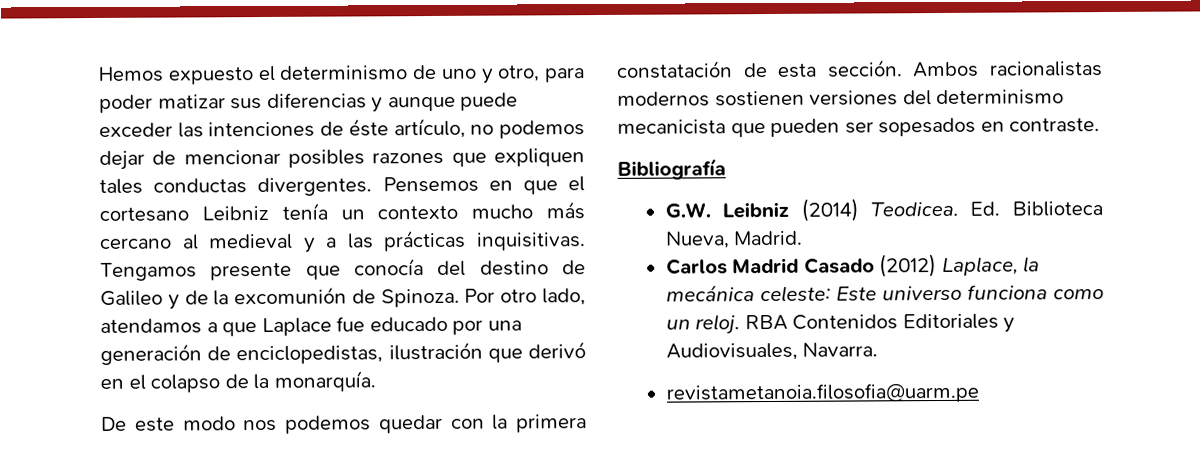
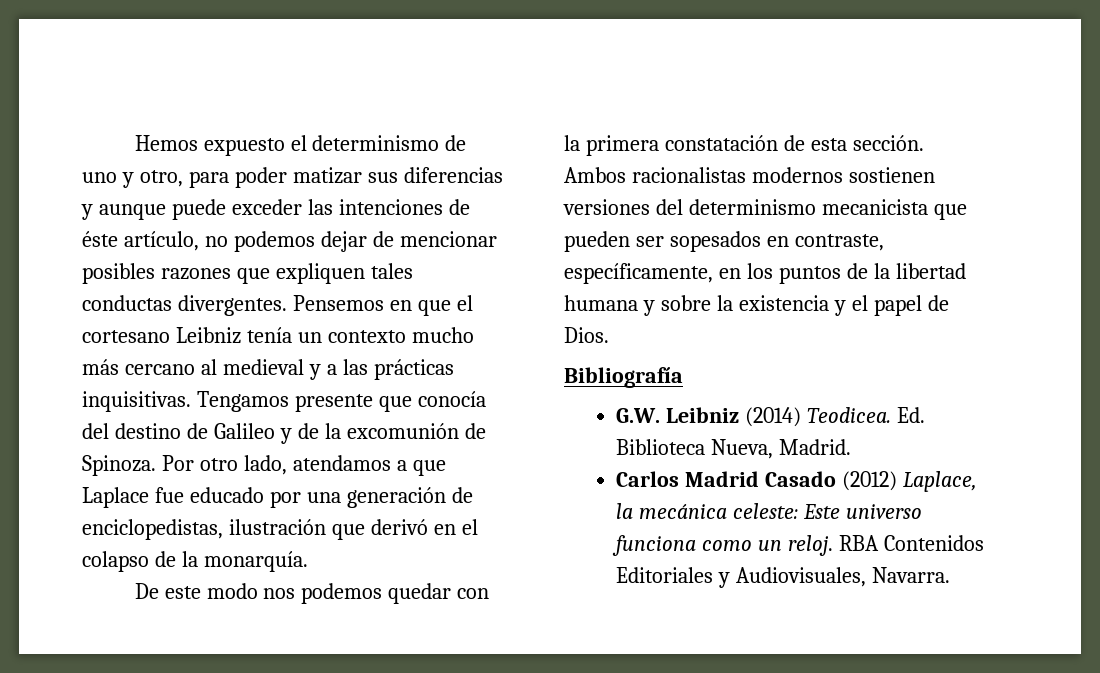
- Ambos racionalistas modernos sostienen versiones del determinismo mecanicista que pueden ser sopesados en contraste.
+ Ambos racionalistas modernos sostienen versiones del determinismo mecanicista que pueden ser sopesados en contraste, específicamente, en los puntos de la libertad humana y sobre la existencia y el papel de Dios.
- revistametanoia.filosofia@uarm.pe

